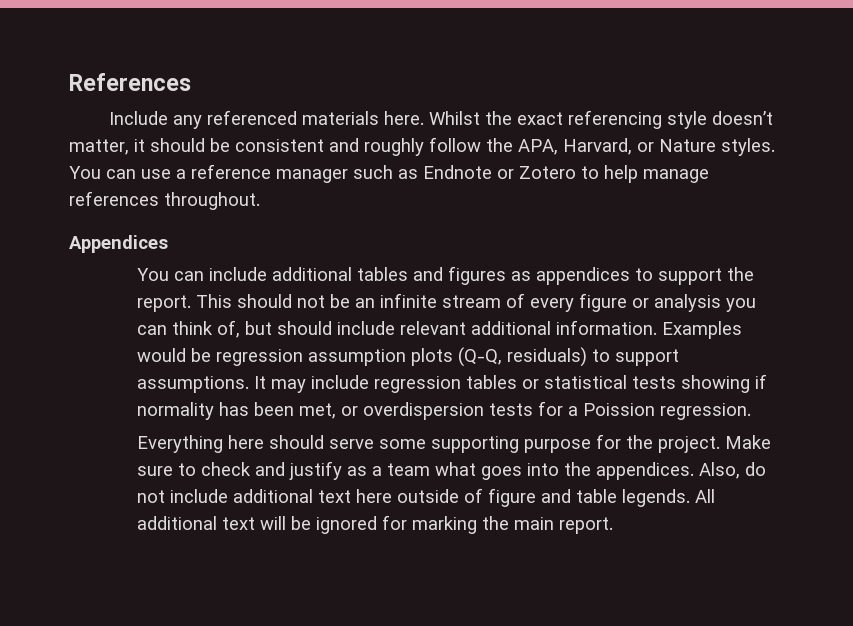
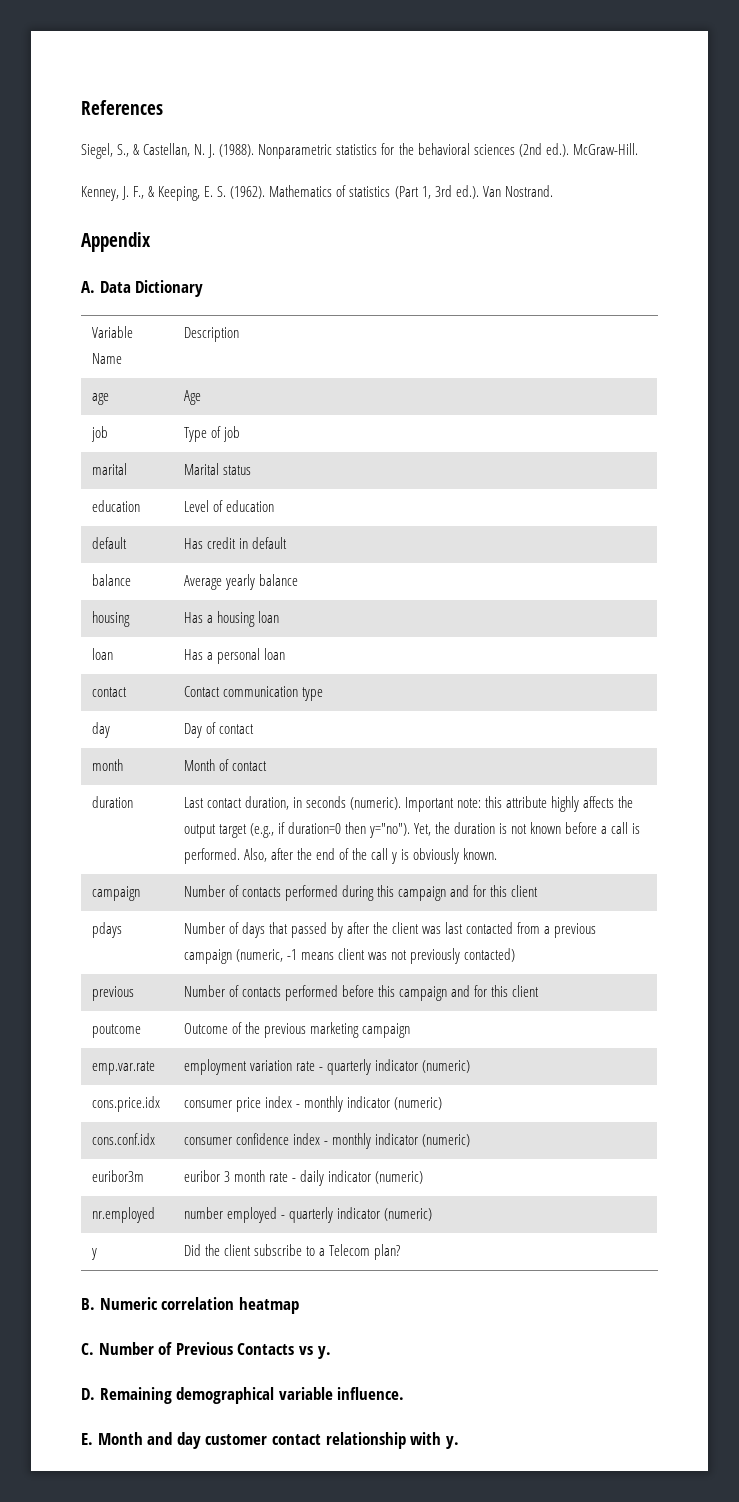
- Include any referenced materials here. Whilst the exact referencing style doesn’t matter, it should be consistent and roughly follow the APA, Harvard, or Nature styles. You can use a reference manager such as Endnote or Zotero to help manage references throughout.
- Appendices
- You can include additional tables and figures as appendices to support the report. This should not be an infinite stream of every figure or analysis you can think of, but should include relevant additional information. Examples would be regression assumption plots (Q-Q, residuals) to support assumptions. It may include regression tables or statistical tests showing if normality has been met, or overdispersion tests for a Poission regression.
- Everything here should serve some supporting purpose for the project. Make sure to check and justify as a team what goes into the appendices. Also, do not include additional text here outside of figure and table legends. All additional text will be ignored for marking the main report.
+ Siegel, S., & Castellan, N. J. (1988). Nonparametric statistics for the behavioral sciences (2nd ed.). McGraw-Hill.
+ Kenney, J. F., & Keeping, E. S. (1962). Mathematics of statistics (Part 1, 3rd ed.). Van Nostrand.
+ Appendix
+ A. Data Dictionary
+ Variable Name | Description
+ age | Age
+ job | Type of job
+ marital | Marital status
+ education | Level of education
+ default | Has credit in default
+ balance | Average yearly balance
+ housing | Has a housing loan
+ loan | Has a personal loan
+ contact | Contact communication type
+ day | Day of contact
+ month | Month of contact
+ duration | Last contact duration, in seconds (numeric). Important note: this attribute highly affects the output target (e.g., if duration=0 then y="no"). Yet, the duration is not known before a call is performed. Also, after the end of the call y is obviously known.
+ campaign | Number of contacts performed during this campaign and for this client
+ pdays | Number of days that passed by after the client was last contacted from a previous campaign (numeric, -1 means client was not previously contacted)
+ previous | Number of contacts performed before this campaign and for this client
+ poutcome | Outcome of the previous marketing campaign
+ emp.var.rate | employment variation rate - quarterly indicator (numeric)
+ cons.price.idx | consumer price index - monthly indicator (numeric)
+ cons.conf.idx | consumer confidence index - monthly indicator (numeric)
+ euribor3m | euribor 3 month rate - daily indicator (numeric)
+ nr.employed | number employed - quarterly indicator (numeric)
+ y | Did the client subscribe to a Telecom plan?
+ B. Numeric correlation heatmap
+ C. Number of Previous Contacts vs y.
+ D. Remaining demographical variable influence.
+ E. Month and day customer contact relationship with y.

